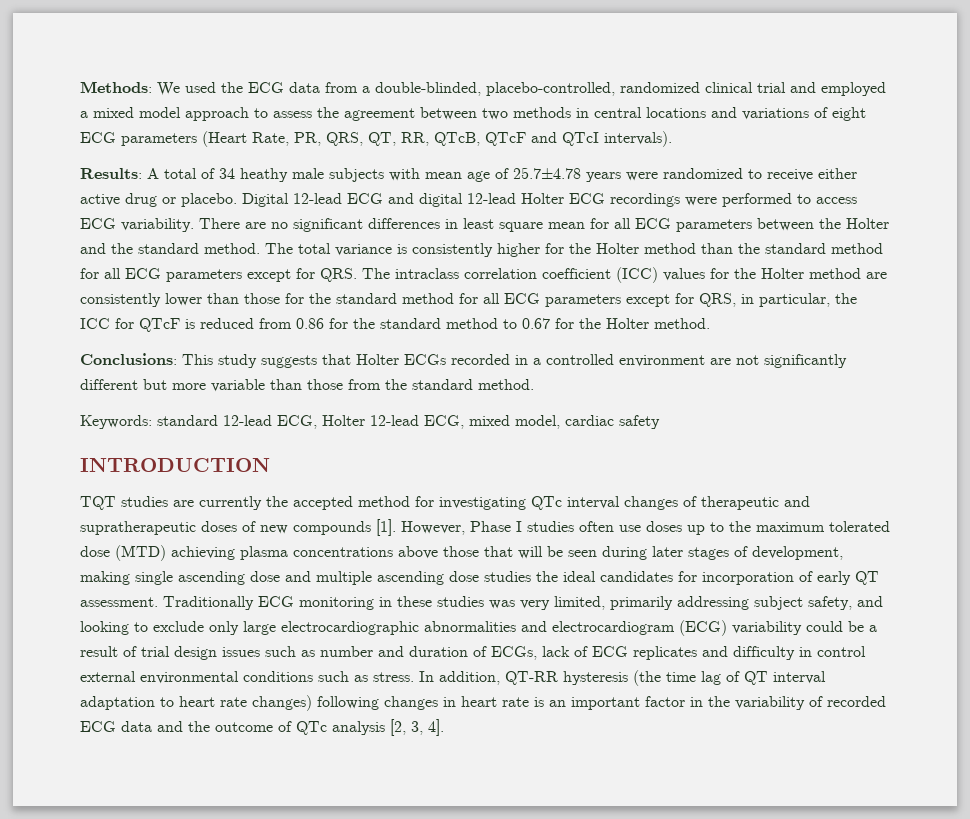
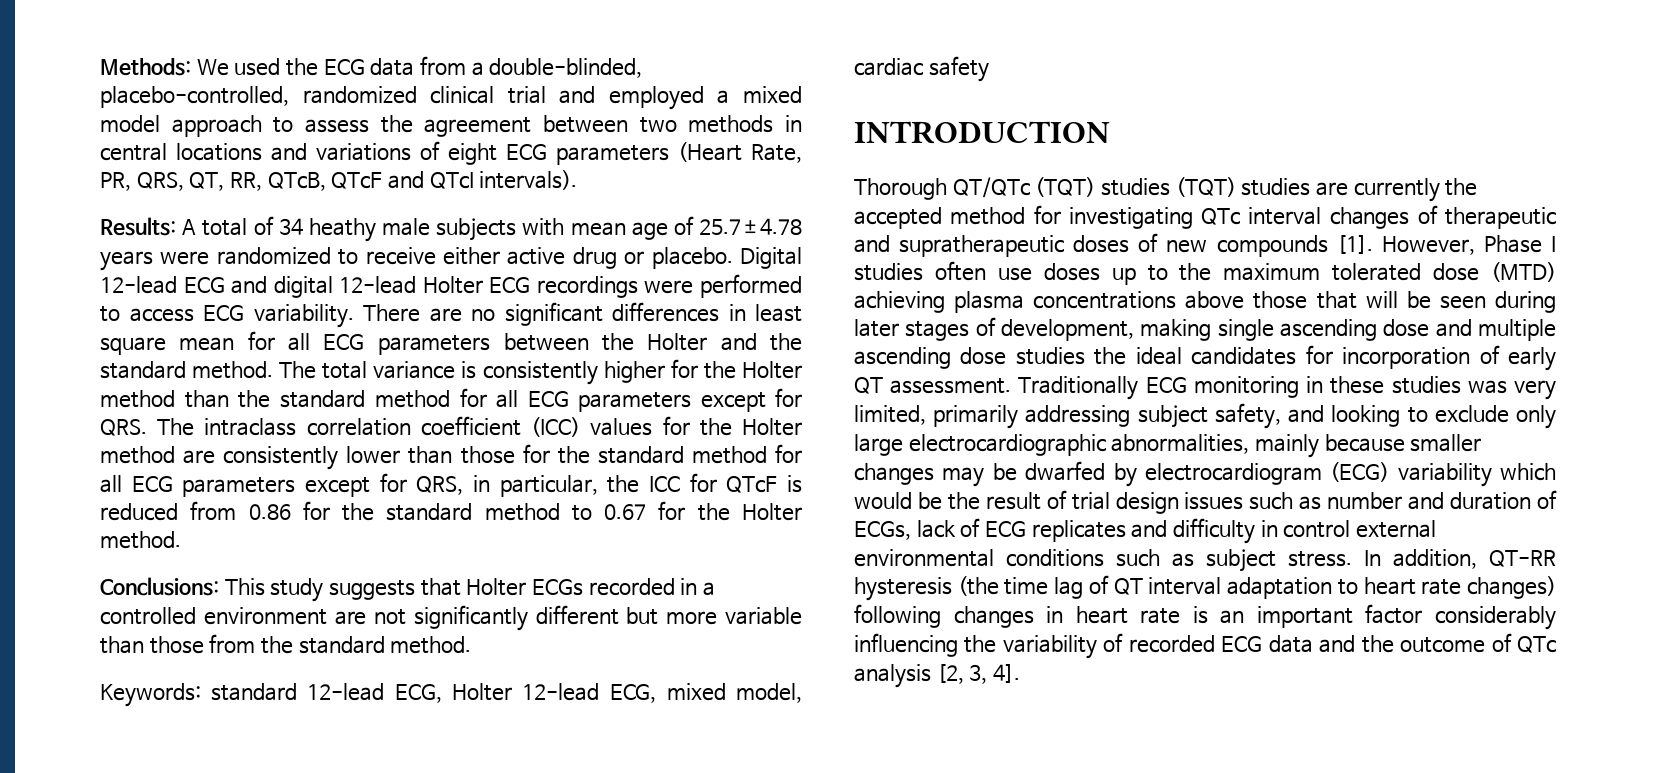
- TQT studies are currently the accepted method for investigating QTc interval changes of therapeutic and supratherapeutic doses of new compounds [1].
+ Thorough QT/QTc (TQT) studies (TQT) studies are currently the accepted method for investigating QTc interval changes of therapeutic and supratherapeutic doses of new compounds [1].
- Traditionally ECG monitoring in these studies was very limited, primarily addressing subject safety, and looking to exclude only large electrocardiographic abnormalities and electrocardiogram (ECG) variability could be a result of trial design issues such as number and duration of ECGs, lack of ECG replicates and difficulty in control external environmental conditions such as stress.
+ Traditionally ECG monitoring in these studies was very limited, primarily addressing subject safety, and looking to exclude only large electrocardiographic abnormalities, mainly because smaller changes may be dwarfed by electrocardiogram (ECG) variability which would be the result of trial design issues such as number and duration of ECGs, lack of ECG replicates and difficulty in control external environmental conditions such as subject stress.
- In addition, QT-RR hysteresis (the time lag of QT interval adaptation to heart rate changes) following changes in heart rate is an important factor in the variability of recorded ECG data and the outcome of QTc analysis [2, 3, 4].
+ In addition, QT-RR hysteresis (the time lag of QT interval adaptation to heart rate changes) following changes in heart rate is an important factor considerably influencing the variability of recorded ECG data and the outcome of QTc analysis [2, 3, 4].

